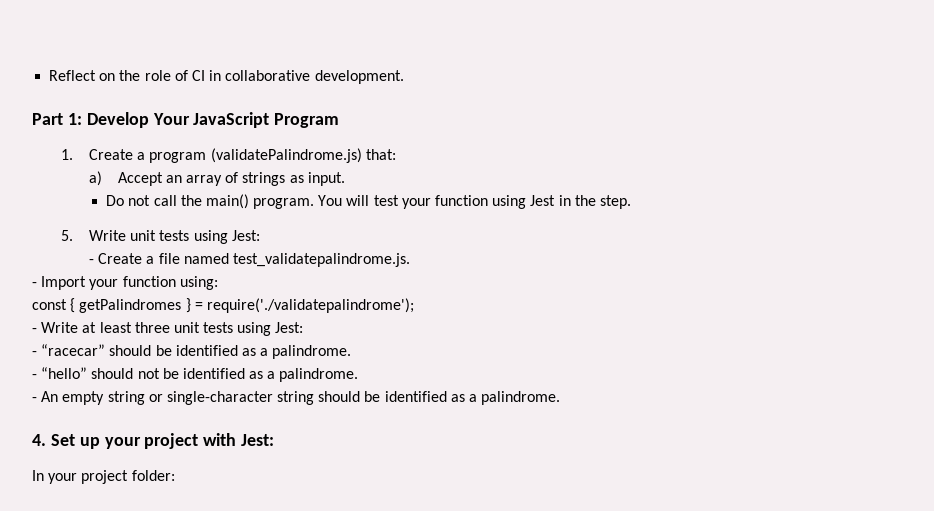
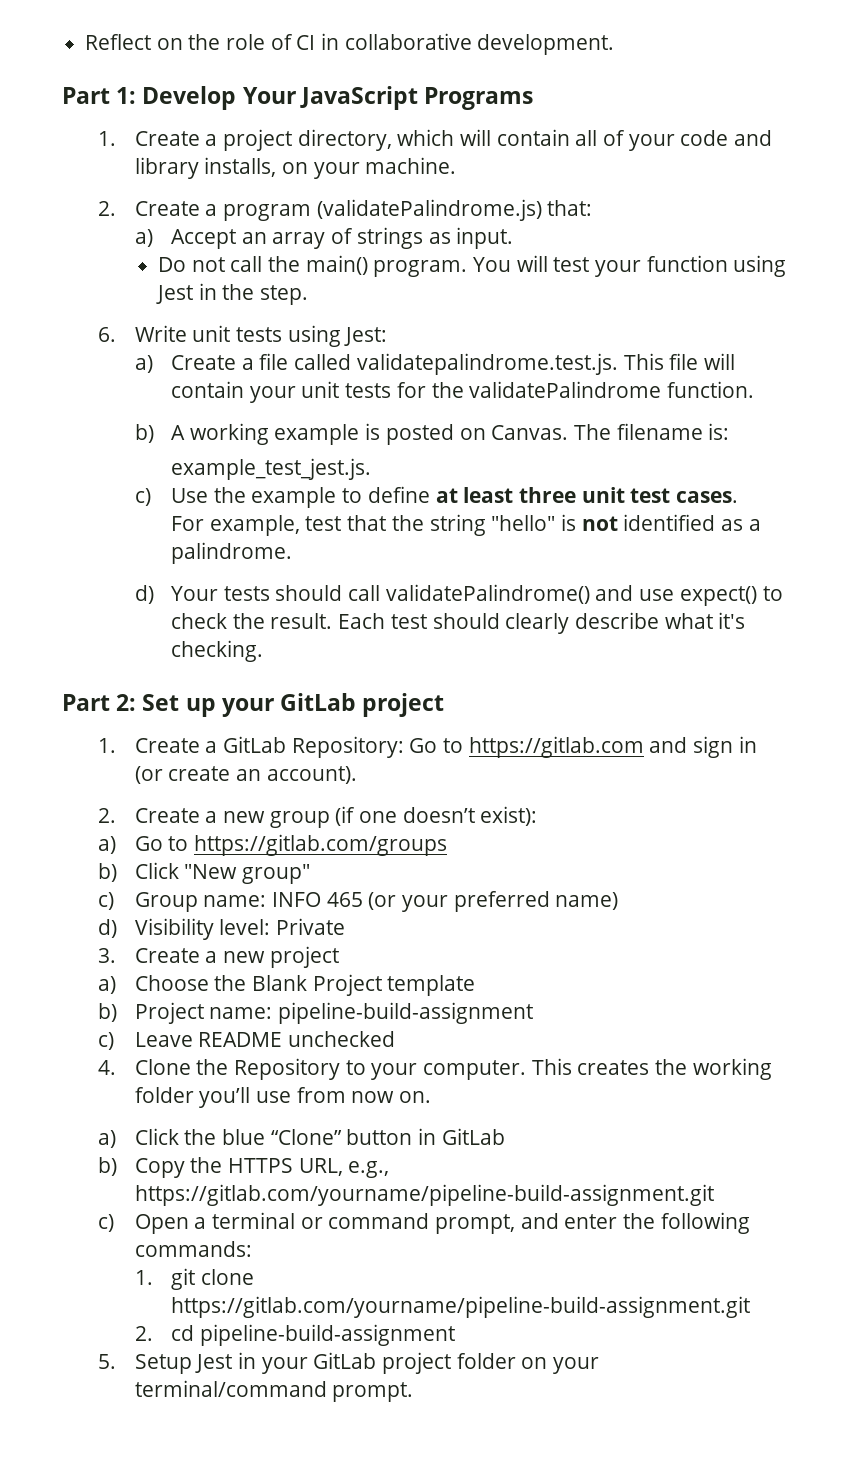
- Part 1: Develop Your JavaScript Program
- 1. Create a program (validatePalindrome.js) that:
+ Part 1: Develop Your JavaScript Programs
+ 1. Create a project directory, which will contain all of your code and library installs, on your machine.
+ 2. Create a program (validatePalindrome.js) that:
- 5. Write unit tests using Jest:
+ 6. Write unit tests using Jest:
- - Create a file named test_validatepalindrome.js.
- - Import your function using:
- const { getPalindromes } = require('./validatepalindrome');
- - Write at least three unit tests using Jest:
- - “racecar” should be identified as a palindrome.
- - “hello” should not be identified as a palindrome.
- - An empty string or single-character string should be identified as a palindrome.
- 4. Set up your project with Jest:
- In your project folder:
+ a) Create a file called validatepalindrome.test.js. This file will contain your unit tests for the validatePalindrome function.
+ b) A working example is posted on Canvas. The filename is:
+ example_test_jest.js.
+ c) Use the example to define at least three unit test cases.
+ For example, test that the string "hello" is not identified as a palindrome.
+ d) Your tests should call validatePalindrome() and use expect() to check the result. Each test should clearly describe what it's checking.
+ Part 2: Set up your GitLab project
+ 1. Create a GitLab Repository: Go to https://gitlab.com and sign in (or create an account).
+ 2. Create a new group (if one doesn’t exist):
+ a) Go to https://gitlab.com/groups
+ b) Click "New group"
+ c) Group name: INFO 465 (or your preferred name)
+ d) Visibility level: Private
+ 3. Create a new project
+ a) Choose the Blank Project template
+ b) Project name: pipeline-build-assignment
+ c) Leave README unchecked
+ 4. Clone the Repository to your computer. This creates the working folder you’ll use from now on.
+ a) Click the blue “Clone” button in GitLab
+ b) Copy the HTTPS URL, e.g., https://gitlab.com/yourname/pipeline-build-assignment.git
+ c) Open a terminal or command prompt, and enter the following commands:
+ 1. git clone https://gitlab.com/yourname/pipeline-build-assignment.git
+ 2. cd pipeline-build-assignment
+ 5. Setup Jest in your GitLab project folder on your terminal/command prompt.

